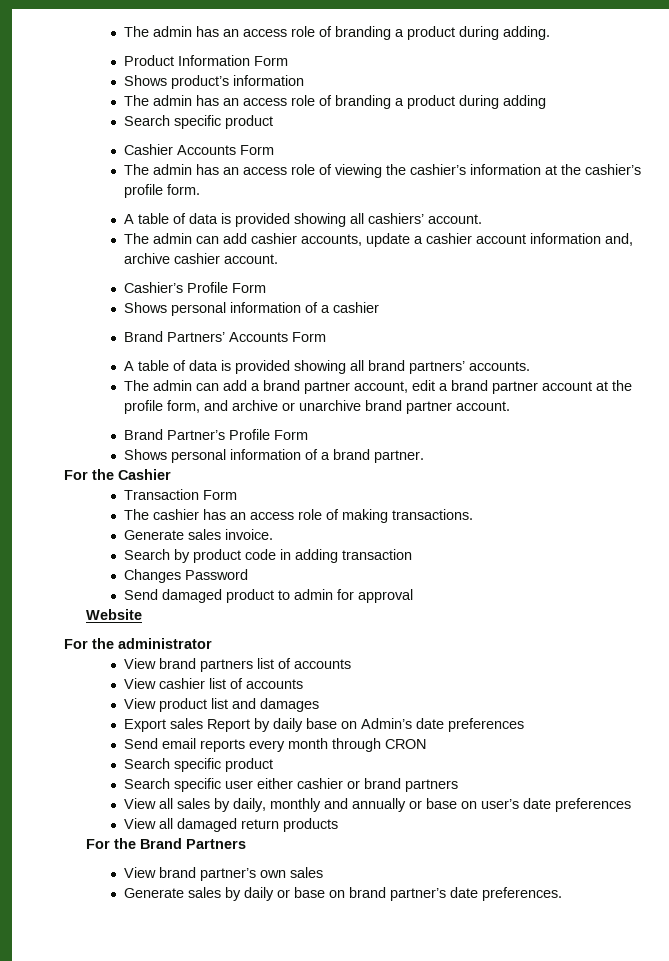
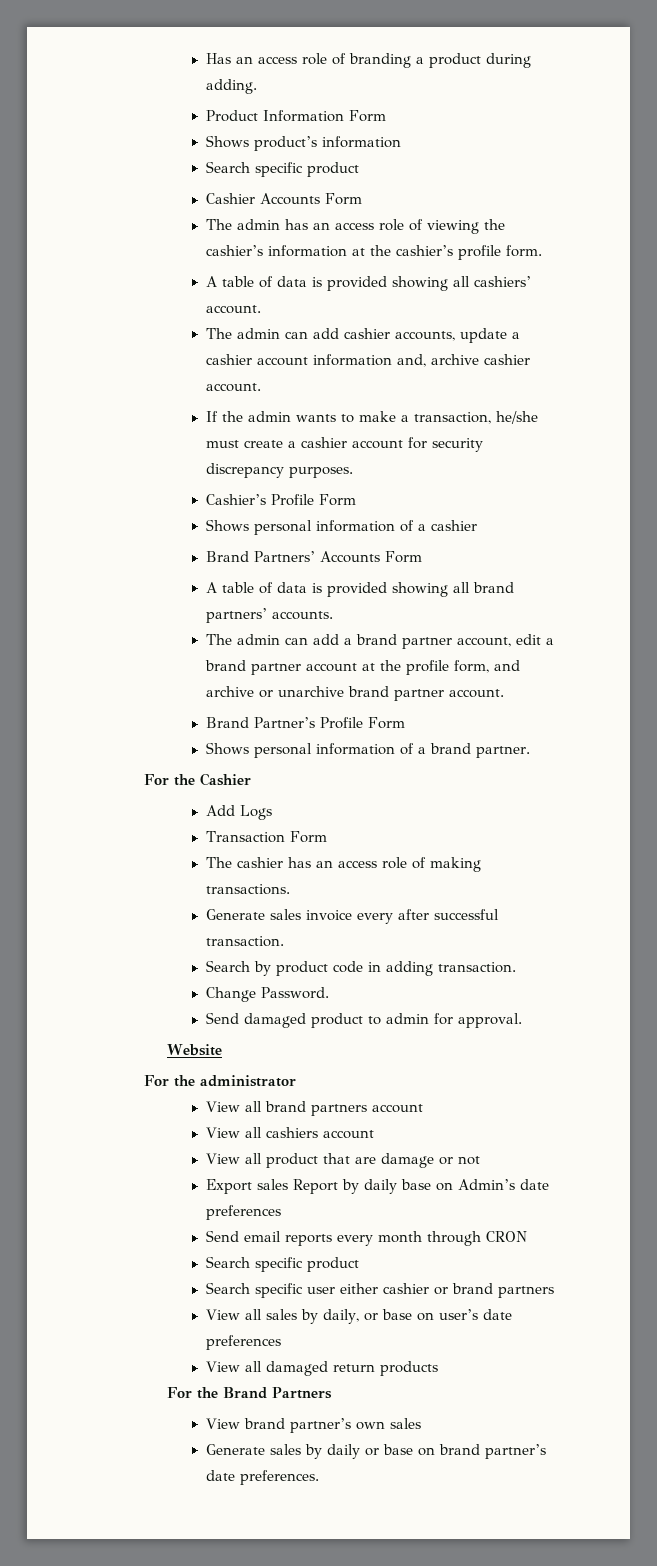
- The admin has an access role of branding a product during adding.
+ Has an access role of branding a product during adding.
- The admin has an access role of branding a product during adding
+ If the admin wants to make a transaction, he/she must create a cashier account for security discrepancy purposes.
+ Add Logs
- Generate sales invoice.
+ Generate sales invoice every after successful transaction.
- Search by product code in adding transaction
- Changes Password
+ Search by product code in adding transaction.
+ Change Password.
- Send damaged product to admin for approval
+ Send damaged product to admin for approval.
- View brand partners list of accounts
- View cashier list of accounts
- View product list and damages
+ View all brand partners account
+ View all cashiers account
+ View all product that are damage or not
- View all sales by daily, monthly and annually or base on user’s date preferences
+ View all sales by daily, or base on user’s date preferences

